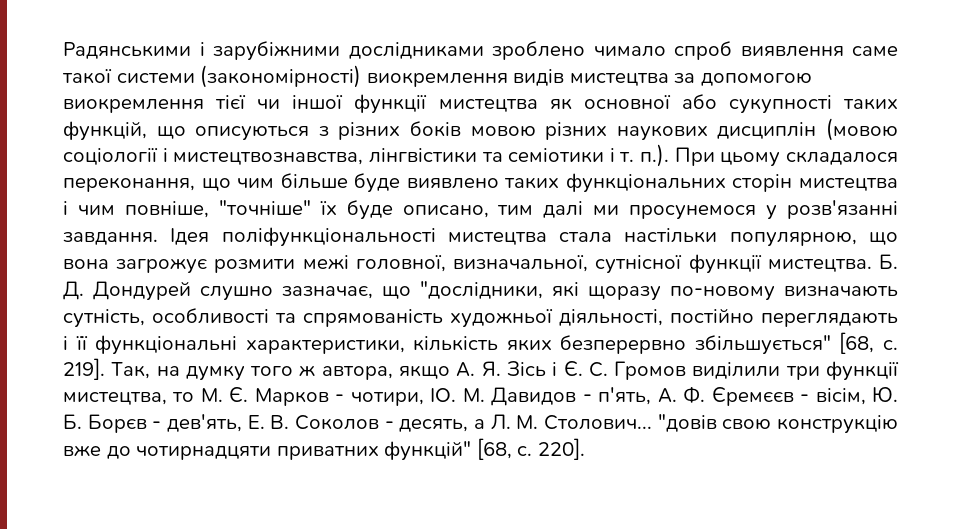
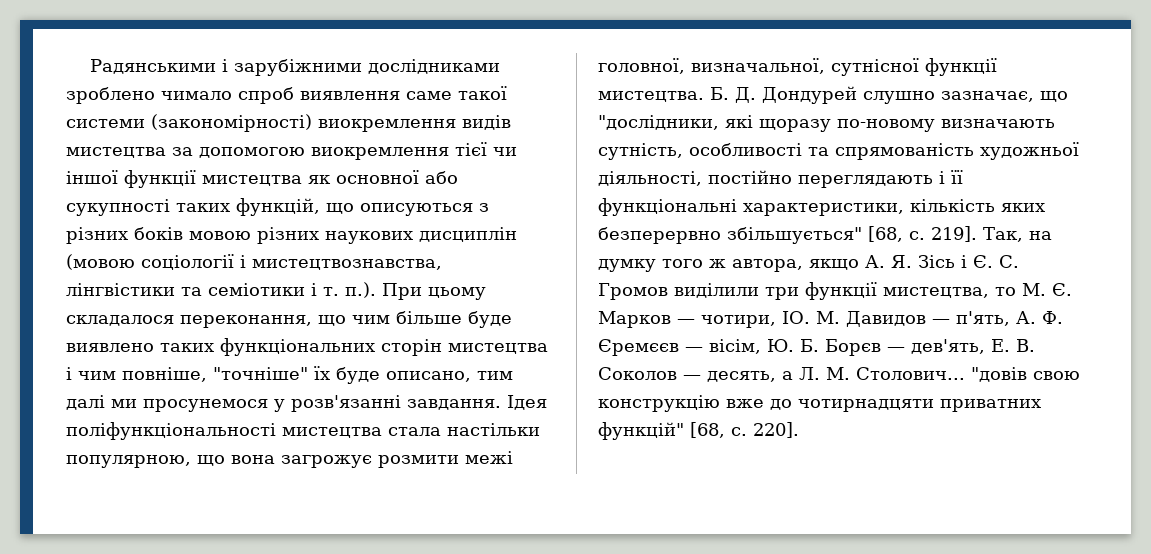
- Так, на думку того ж автора, якщо А. Я. Зісь і Є. С. Громов виділили три функції мистецтва, то М. Є. Марков - чотири, IO. М. Давидов - п'ять, А. Ф. Єремєєв - вісім, Ю. Б. Борєв - дев'ять, Е. В. Соколов - десять, а Л. М. Столович...
+ Так, на думку того ж автора, якщо А. Я. Зісь і Є. С. Громов виділили три функції мистецтва, то М. Є. Марков — чотири, IO. М. Давидов — п'ять, А. Ф. Єремєєв — вісім, Ю. Б. Борєв — дев'ять, Е. В. Соколов — десять, а Л. М. Столович...

